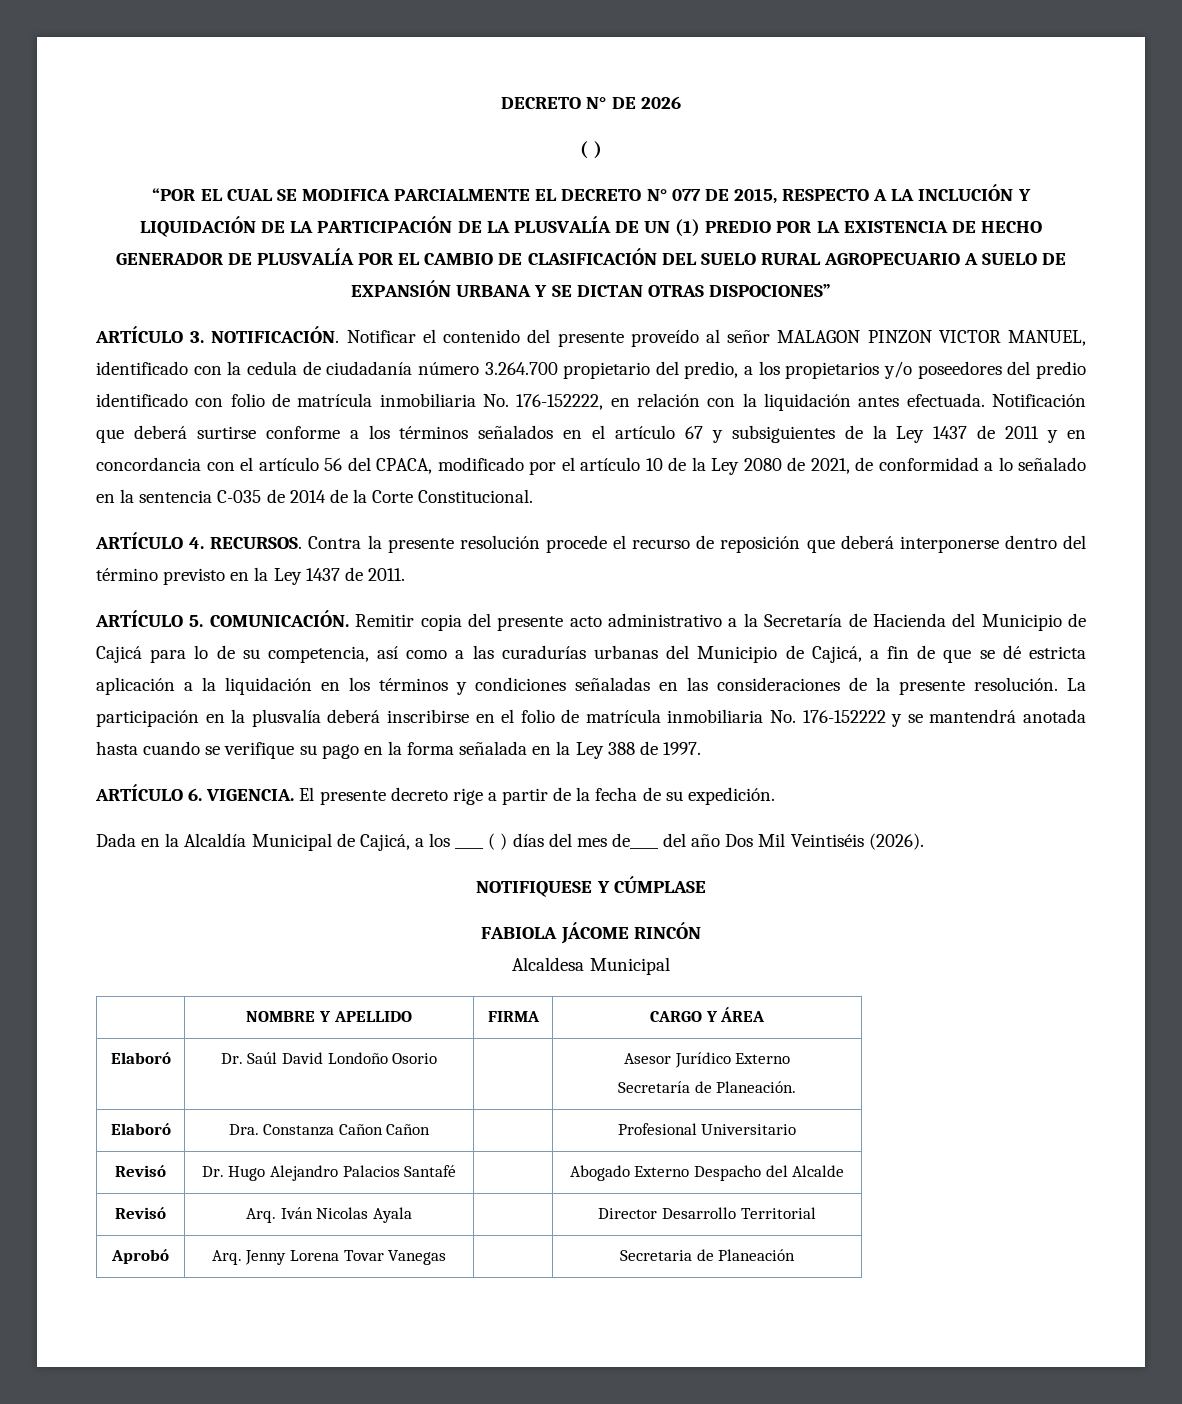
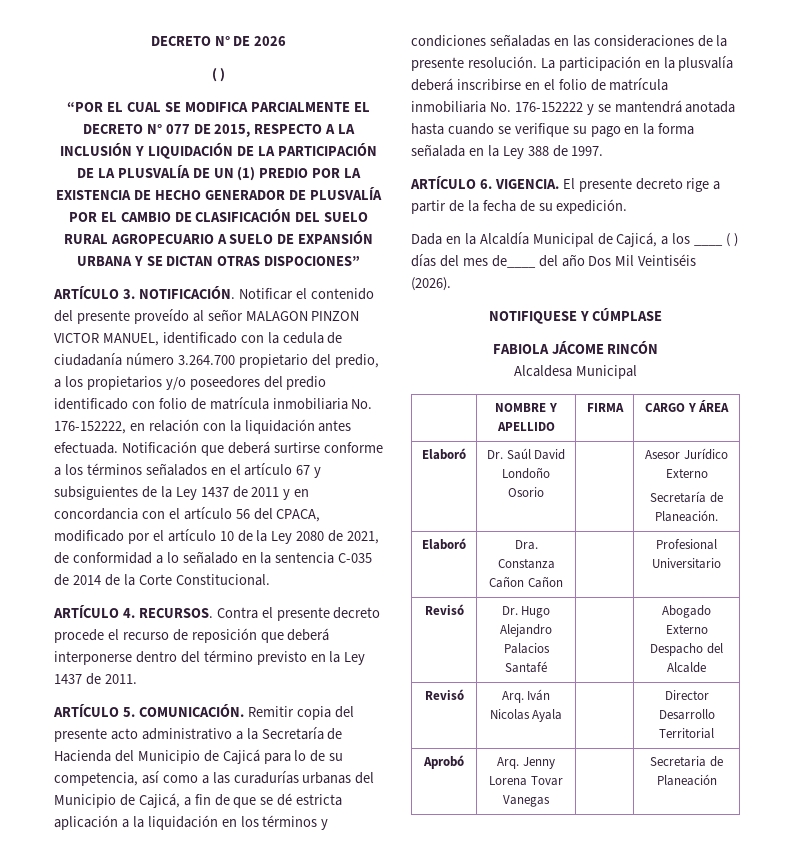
- “POR EL CUAL SE MODIFICA PARCIALMENTE EL DECRETO N° 077 DE 2015, RESPECTO A LA INCLUCIÓN Y LIQUIDACIÓN DE LA PARTICIPACIÓN DE LA PLUSVALÍA DE UN (1) PREDIO POR LA EXISTENCIA DE HECHO GENERADOR DE PLUSVALÍA POR EL CAMBIO DE CLASIFICACIÓN DEL SUELO RURAL AGROPECUARIO A SUELO DE EXPANSIÓN URBANA Y SE DICTAN OTRAS DISPOCIONES”
+ “POR EL CUAL SE MODIFICA PARCIALMENTE EL DECRETO N° 077 DE 2015, RESPECTO A LA INCLUSIÓN Y LIQUIDACIÓN DE LA PARTICIPACIÓN DE LA PLUSVALÍA DE UN (1) PREDIO POR LA EXISTENCIA DE HECHO GENERADOR DE PLUSVALÍA POR EL CAMBIO DE CLASIFICACIÓN DEL SUELO RURAL AGROPECUARIO A SUELO DE EXPANSIÓN URBANA Y SE DICTAN OTRAS DISPOCIONES”
- Contra la presente resolución procede el recurso de reposición que deberá interponerse dentro del término previsto en la Ley 1437 de 2011.
+ Contra el presente decreto procede el recurso de reposición que deberá interponerse dentro del término previsto en la Ley 1437 de 2011.

